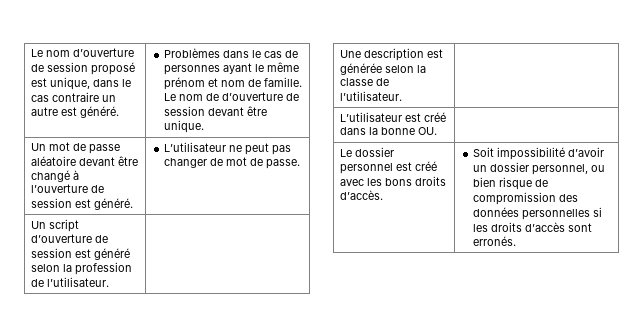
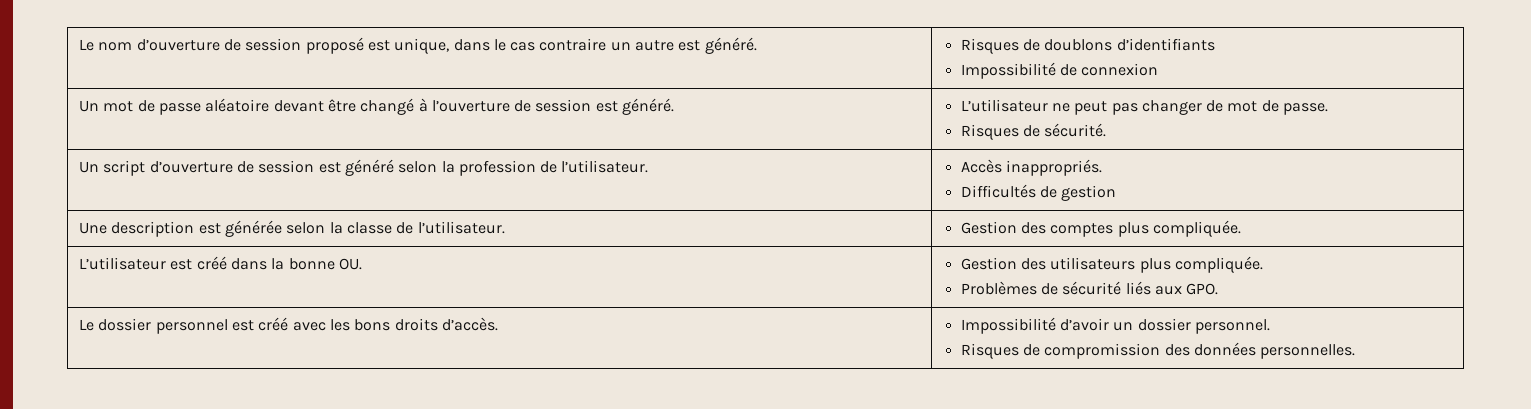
- Le nom d’ouverture de session proposé est unique, dans le cas contraire un autre est généré. | Problèmes dans le cas de personnes ayant le même prénom et nom de famille. Le nom de d’ouverture de session devant être unique.
+ Le nom d’ouverture de session proposé est unique, dans le cas contraire un autre est généré. | Risques de doublons d’identifiants
+ Impossibilité de connexion
  Un mot de passe aléatoire devant être changé à l’ouverture de session est généré. | L’utilisateur ne peut pas changer de mot de passe.
+ Risques de sécurité.
- Un script d’ouverture de session est généré selon la profession de l’utilisateur. |
+ Un script d’ouverture de session est généré selon la profession de l’utilisateur. | Accès inappropriés.
+ Difficultés de gestion
- Une description est générée selon la classe de l’utilisateur. |
+ Une description est générée selon la classe de l’utilisateur. | Gestion des comptes plus compliquée.
- L’utilisateur est créé dans la bonne OU. |
+ L’utilisateur est créé dans la bonne OU. | Gestion des utilisateurs plus compliquée.
+ Problèmes de sécurité liés aux GPO.
- Le dossier personnel est créé avec les bons droits d’accès. | Soit impossibilité d’avoir un dossier personnel, ou bien risque de compromission des données personnelles si les droits d’accès sont erronés.
+ Le dossier personnel est créé avec les bons droits d’accès. | Impossibilité d’avoir un dossier personnel.
+ Risques de compromission des données personnelles.

